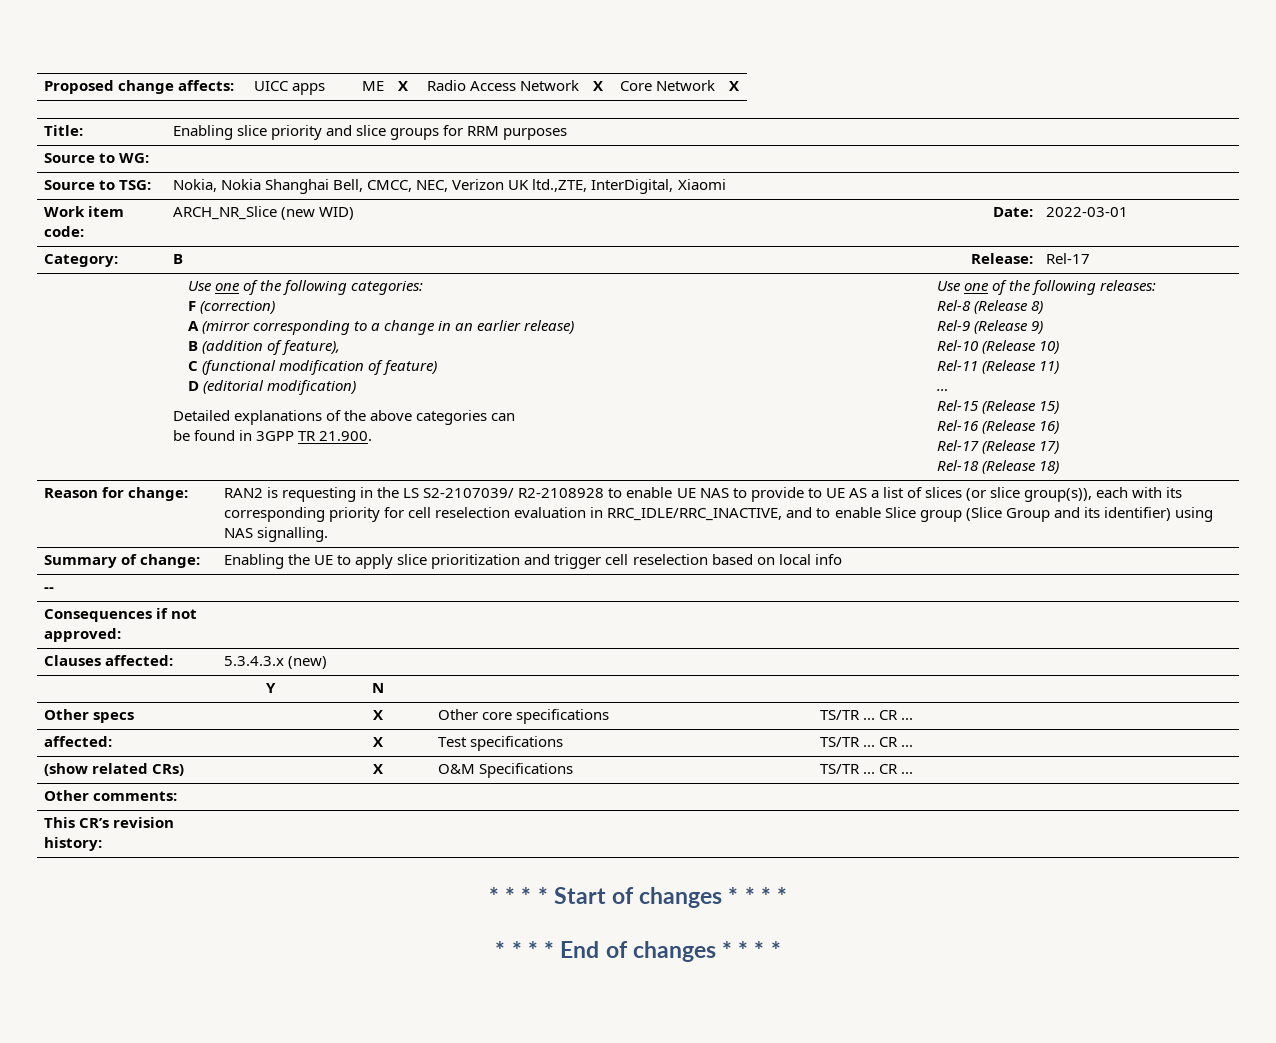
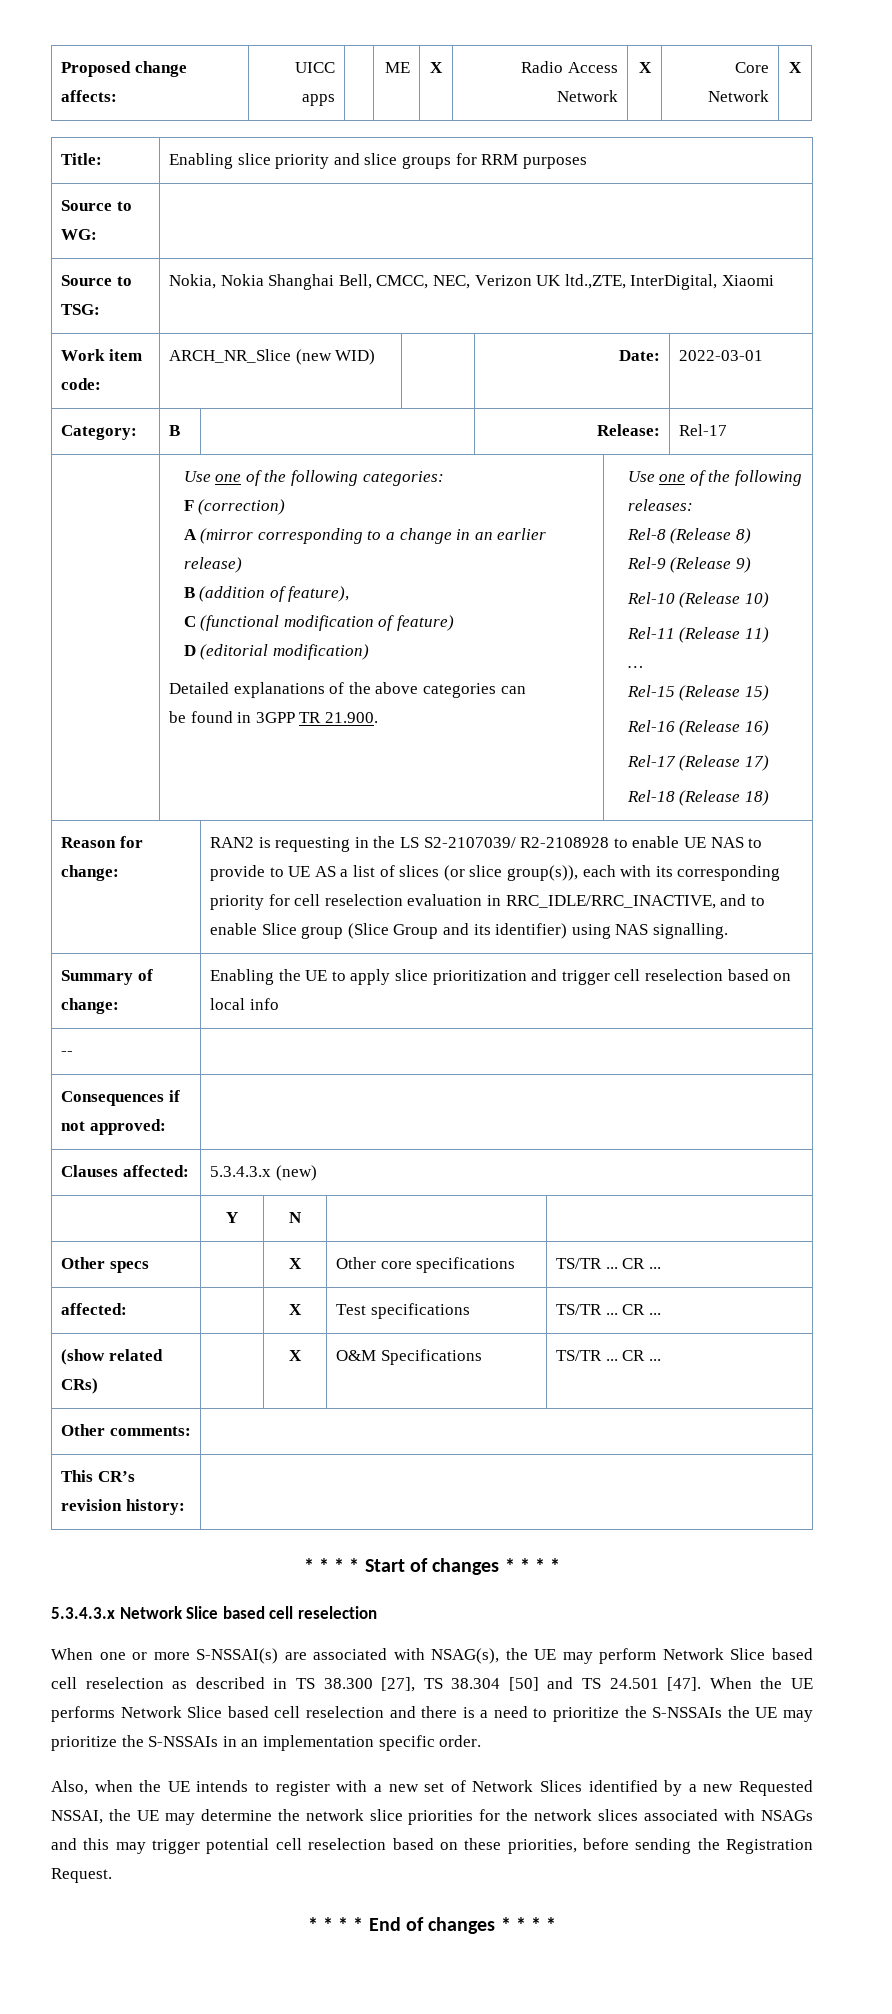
+ 5.3.4.3.x Network Slice based cell reselection
+ When one or more S-NSSAI(s) are associated with NSAG(s), the UE may perform Network Slice based cell reselection as described in TS 38.300 [27], TS 38.304 [50] and TS 24.501 [47]. When the UE performs Network Slice based cell reselection and there is a need to prioritize the S-NSSAIs the UE may prioritize the S-NSSAIs in an implementation specific order.
+ Also, when the UE intends to register with a new set of Network Slices identified by a new Requested NSSAI, the UE may determine the network slice priorities for the network slices associated with NSAGs and this may trigger potential cell reselection based on these priorities, before sending the Registration Request.

